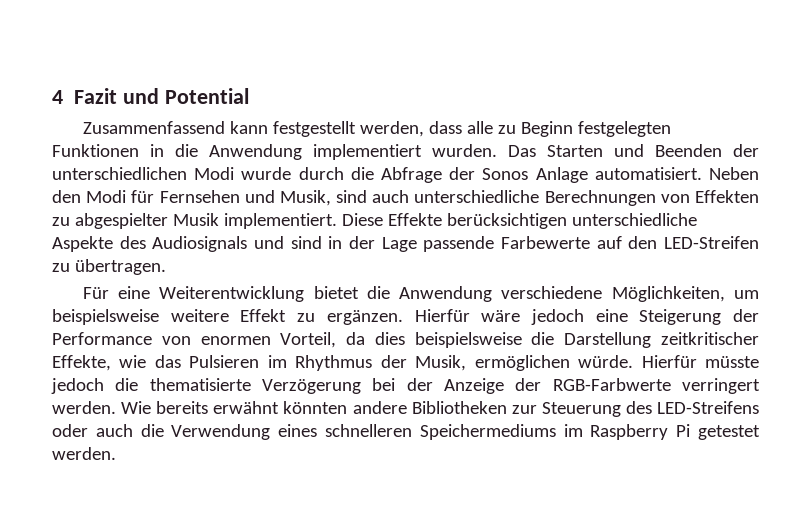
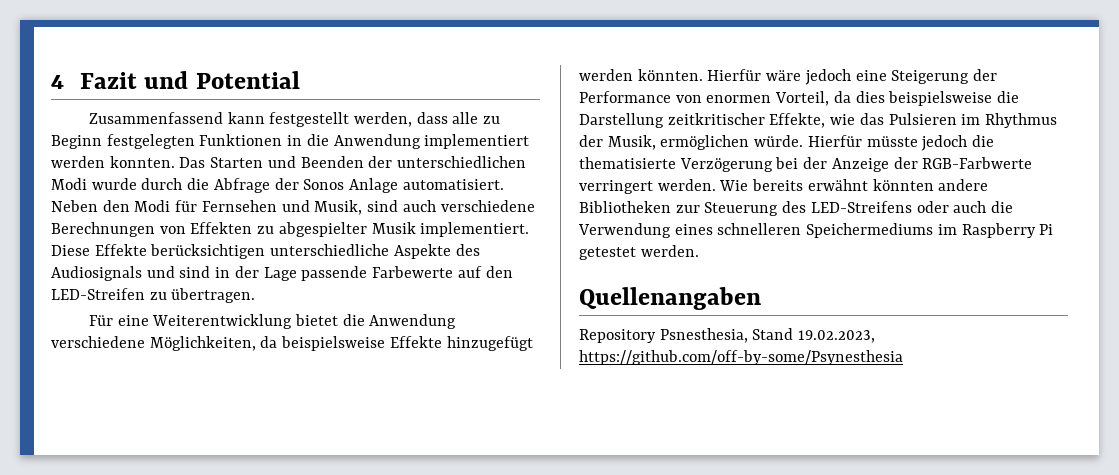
- Zusammenfassend kann festgestellt werden, dass alle zu Beginn festgelegten Funktionen in die Anwendung implementiert wurden.
+ Zusammenfassend kann festgestellt werden, dass alle zu Beginn festgelegten Funktionen in die Anwendung implementiert werden konnten.
- Neben den Modi für Fernsehen und Musik, sind auch unterschiedliche Berechnungen von Effekten zu abgespielter Musik implementiert.
+ Neben den Modi für Fernsehen und Musik, sind auch verschiedene Berechnungen von Effekten zu abgespielter Musik implementiert.
- Für eine Weiterentwicklung bietet die Anwendung verschiedene Möglichkeiten, um beispielsweise weitere Effekt zu ergänzen.
+ Für eine Weiterentwicklung bietet die Anwendung verschiedene Möglichkeiten, da beispielsweise Effekte hinzugefügt werden könnten.
+ Quellenangaben
+ Repository Psnesthesia, Stand 19.02.2023, https://github.com/off-by-some/Psynesthesia

